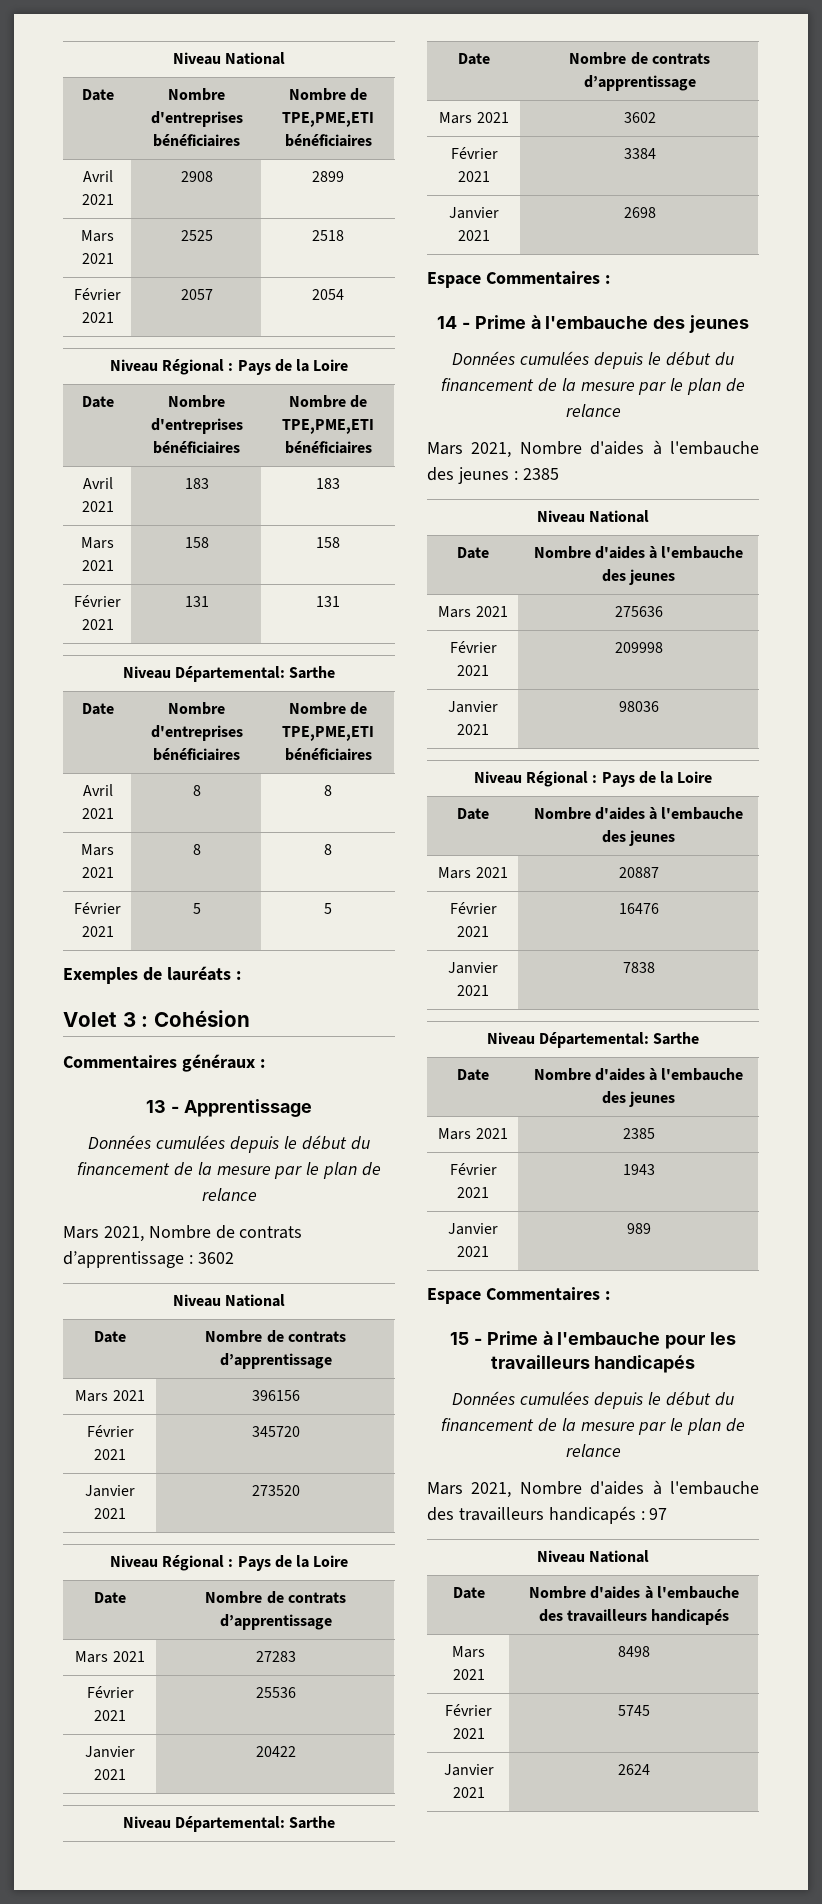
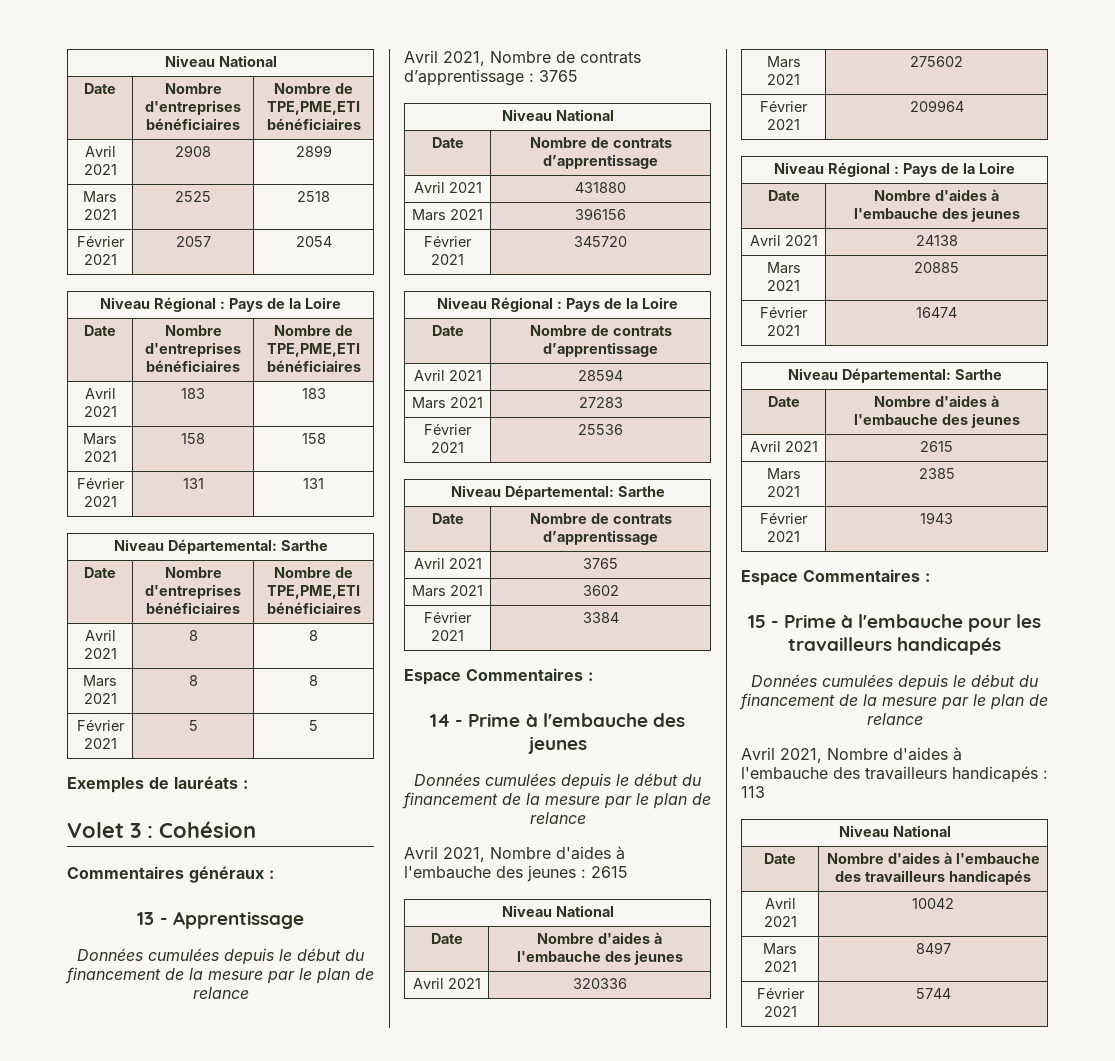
- Mars 2021, Nombre de contrats d’apprentissage : 3602
+ Avril 2021, Nombre de contrats d’apprentissage : 3765
+ Avril 2021 | 431880
- Janvier 2021 | 273520
+ Avril 2021 | 28594
- Janvier 2021 | 20422
+ Avril 2021 | 3765
- Janvier 2021 | 2698
- Mars 2021, Nombre d'aides à l'embauche des jeunes : 2385
+ Avril 2021, Nombre d'aides à l'embauche des jeunes : 2615
- Mars 2021 | 275636
- Février 2021 | 209998
- Janvier 2021 | 98036
+ Avril 2021 | 320336
+ Mars 2021 | 275602
+ Février 2021 | 209964
- Mars 2021 | 20887
- Février 2021 | 16476
- Janvier 2021 | 7838
+ Avril 2021 | 24138
+ Mars 2021 | 20885
+ Février 2021 | 16474
+ Avril 2021 | 2615
- Janvier 2021 | 989
- Mars 2021, Nombre d'aides à l'embauche des travailleurs handicapés : 97
+ Avril 2021, Nombre d'aides à l'embauche des travailleurs handicapés : 113
- Mars 2021 | 8498
- Février 2021 | 5745
- Janvier 2021 | 2624
+ Avril 2021 | 10042
+ Mars 2021 | 8497
+ Février 2021 | 5744

